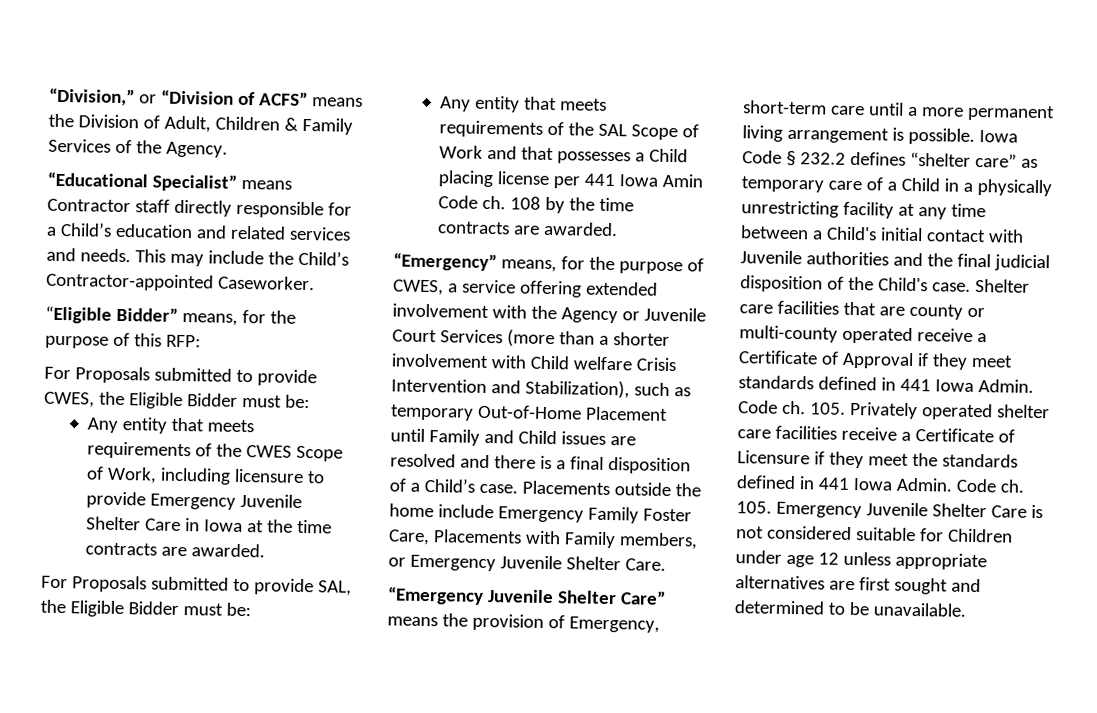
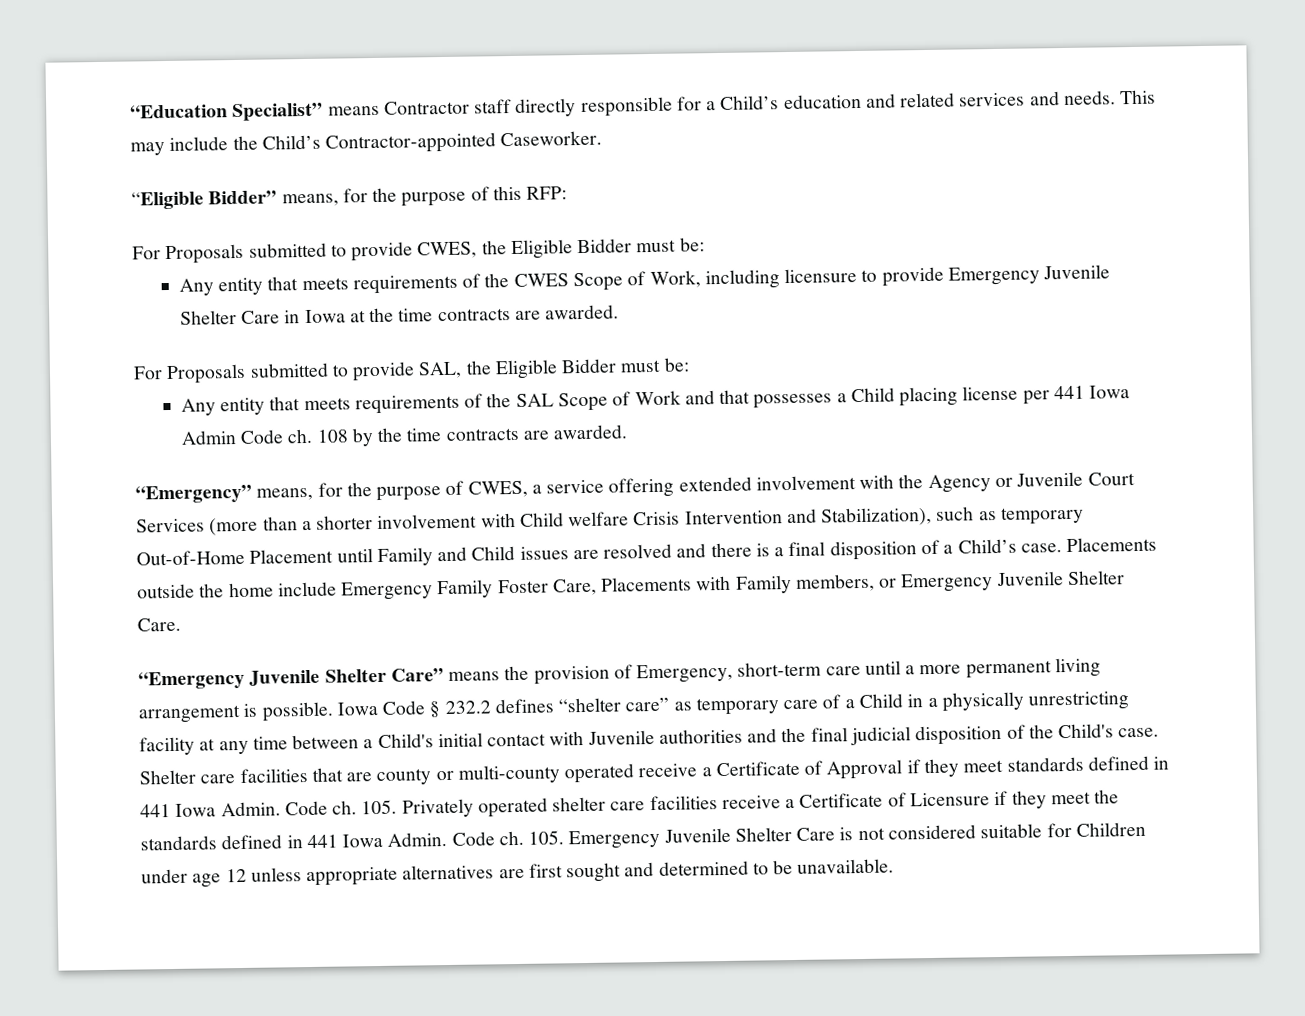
- “Division,” or “Division of ACFS” means the Division of Adult, Children & Family Services of the Agency.
- “Educational Specialist” means Contractor staff directly responsible for a Child’s education and related services and needs.
+ “Education Specialist” means Contractor staff directly responsible for a Child’s education and related services and needs.
- Any entity that meets requirements of the SAL Scope of Work and that possesses a Child placing license per 441 Iowa Amin Code ch. 108 by the time contracts are awarded.
+ Any entity that meets requirements of the SAL Scope of Work and that possesses a Child placing license per 441 Iowa Admin Code ch. 108 by the time contracts are awarded.

